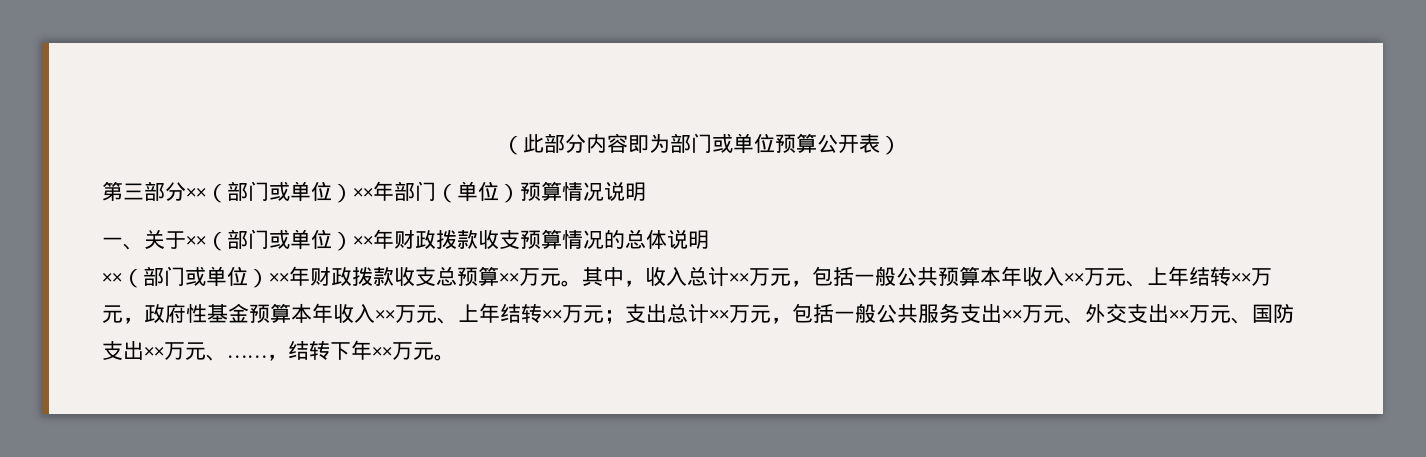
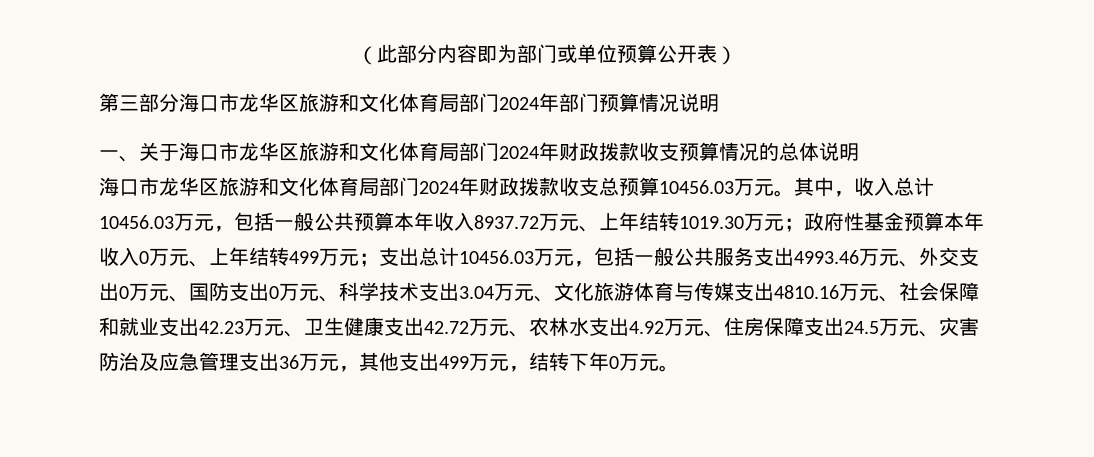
- 第三部分××（部门或单位）××年部门（单位）预算情况说明
+ 第三部分海口市龙华区旅游和文化体育局部门2024年部门预算情况说明
- 一、关于××（部门或单位）××年财政拨款收支预算情况的总体说明
+ 一、关于海口市龙华区旅游和文化体育局部门2024年财政拨款收支预算情况的总体说明
- ××（部门或单位）××年财政拨款收支总预算××万元。
+ 海口市龙华区旅游和文化体育局部门2024年财政拨款收支总预算10456.03万元。
- 其中，收入总计××万元，包括一般公共预算本年收入××万元、上年结转××万元，政府性基金预算本年收入××万元、上年结转××万元；支出总计××万元，包括一般公共服务支出××万元、外交支出××万元、国防支出××万元、……，结转下年××万元。
+ 其中，收入总计10456.03万元，包括一般公共预算本年收入8937.72万元、上年结转1019.30万元；政府性基金预算本年收入0万元、上年结转499万元；支出总计10456.03万元，包括一般公共服务支出4993.46万元、外交支出0万元、国防支出0万元、科学技术支出3.04万元、文化旅游体育与传媒支出4810.16万元、社会保障和就业支出42.23万元、卫生健康支出42.72万元、农林水支出4.92万元、住房保障支出24.5万元、灾害防治及应急管理支出36万元，其他支出499万元，结转下年0万元。

